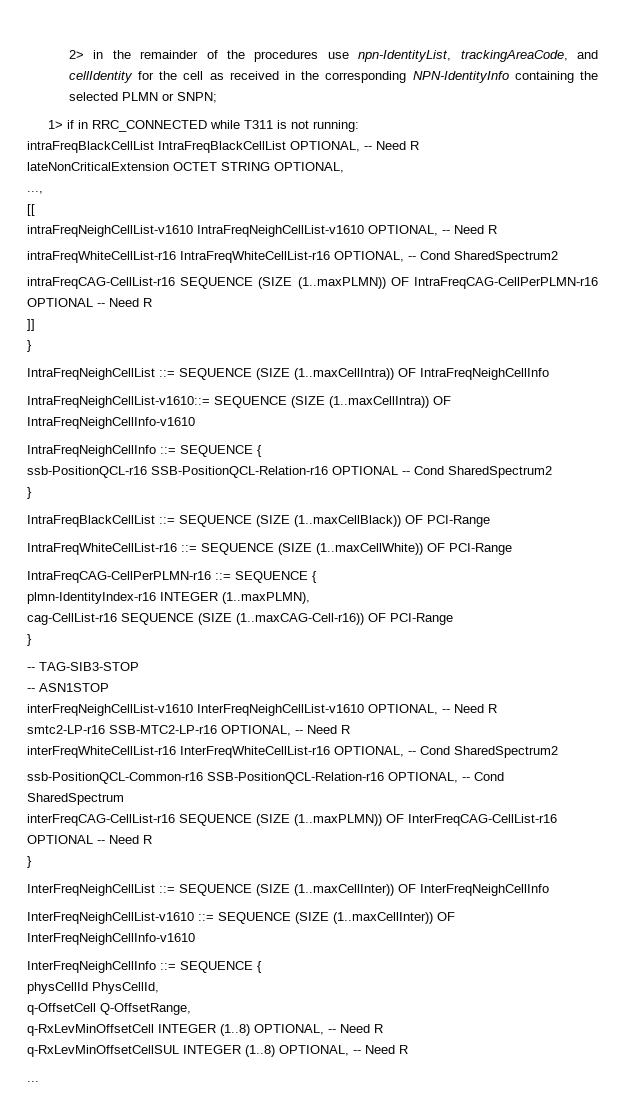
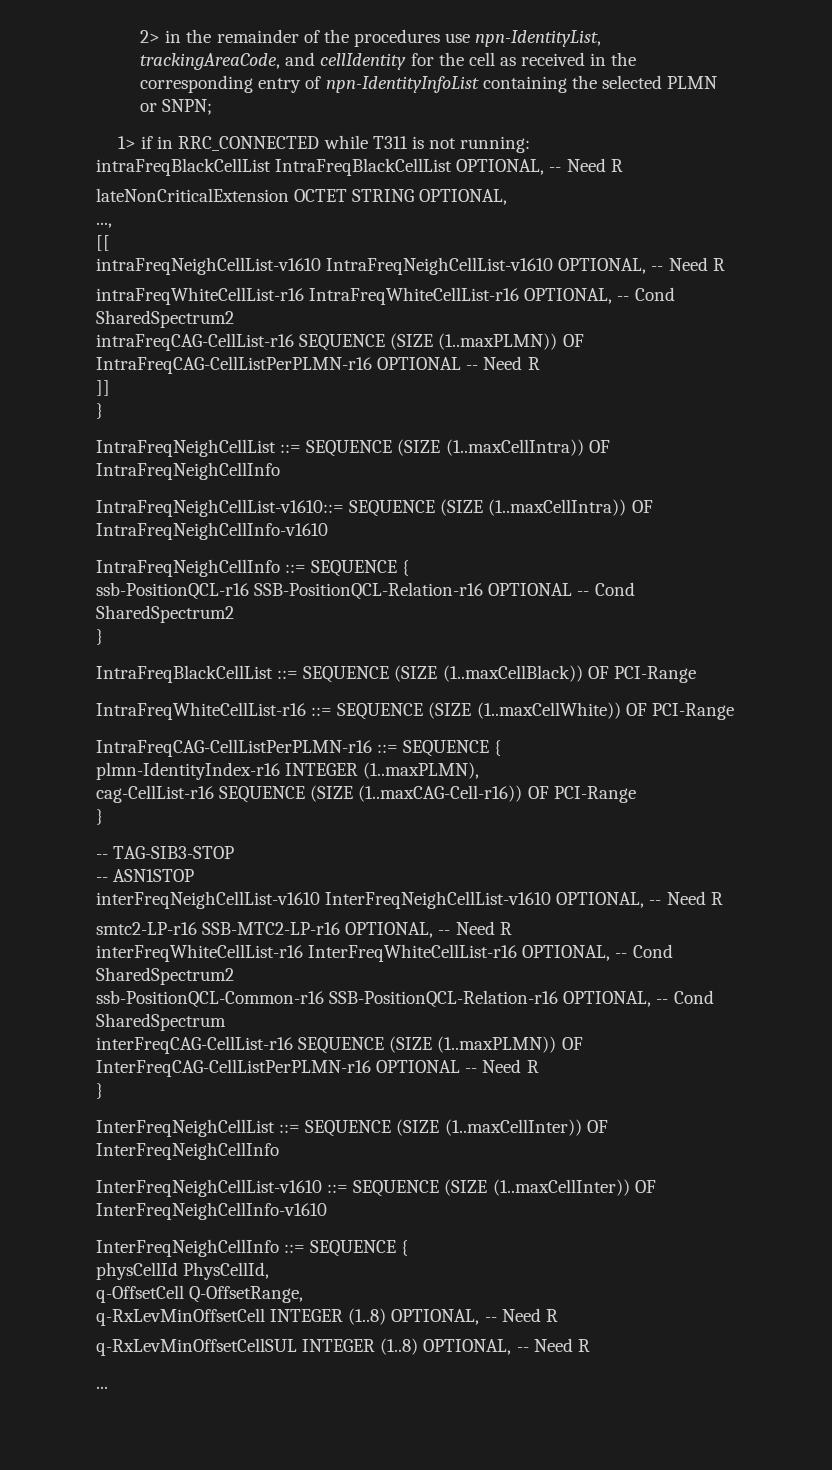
- 2> in the remainder of the procedures use npn-IdentityList, trackingAreaCode, and cellIdentity for the cell as received in the corresponding NPN-IdentityInfo containing the selected PLMN or SNPN;
+ 2> in the remainder of the procedures use npn-IdentityList, trackingAreaCode, and cellIdentity for the cell as received in the corresponding entry of npn-IdentityInfoList containing the selected PLMN or SNPN;
- intraFreqCAG-CellList-r16 SEQUENCE (SIZE (1..maxPLMN)) OF IntraFreqCAG-CellPerPLMN-r16 OPTIONAL -- Need R
+ intraFreqCAG-CellList-r16 SEQUENCE (SIZE (1..maxPLMN)) OF IntraFreqCAG-CellListPerPLMN-r16 OPTIONAL -- Need R
- IntraFreqCAG-CellPerPLMN-r16 ::= SEQUENCE {
+ IntraFreqCAG-CellListPerPLMN-r16 ::= SEQUENCE {
- interFreqCAG-CellList-r16 SEQUENCE (SIZE (1..maxPLMN)) OF InterFreqCAG-CellList-r16 OPTIONAL -- Need R
+ interFreqCAG-CellList-r16 SEQUENCE (SIZE (1..maxPLMN)) OF InterFreqCAG-CellListPerPLMN-r16 OPTIONAL -- Need R

